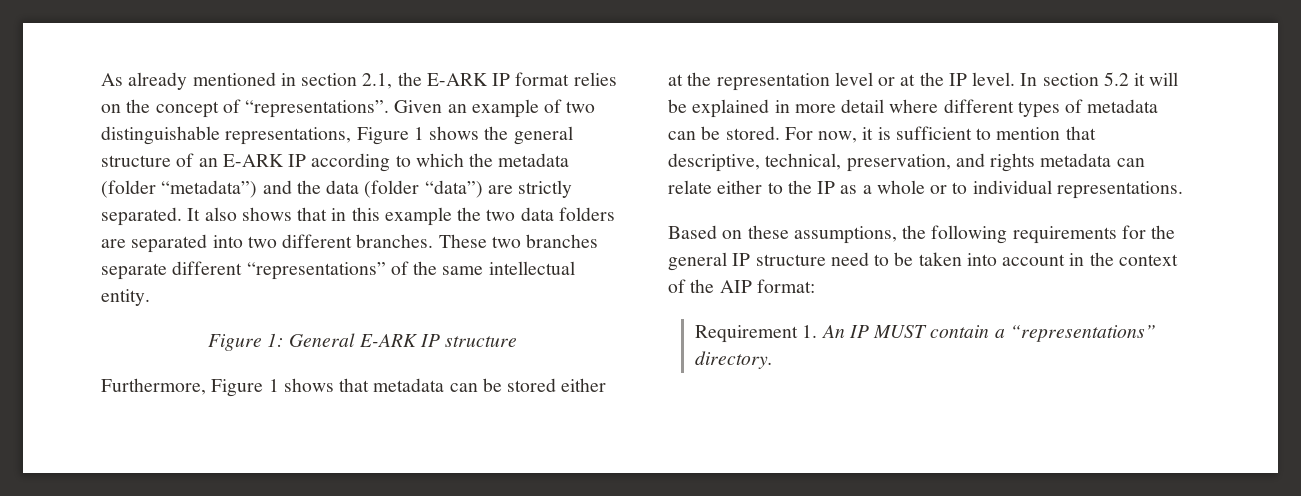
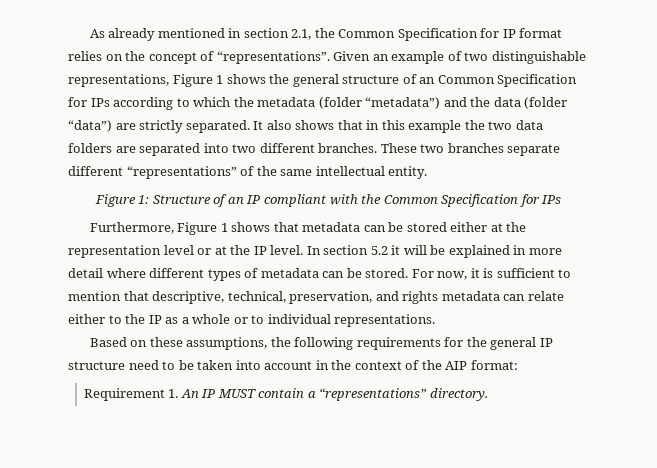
- As already mentioned in section 2.1, the E-ARK IP format relies on the concept of “representations”.
+ As already mentioned in section 2.1, the Common Specification for IP format relies on the concept of “representations”.
- Given an example of two distinguishable representations, Figure 1 shows the general structure of an E-ARK IP according to which the metadata (folder “metadata”) and the data (folder “data”) are strictly separated.
+ Given an example of two distinguishable representations, Figure 1 shows the general structure of an Common Specification for IPs according to which the metadata (folder “metadata”) and the data (folder “data”) are strictly separated.
- Figure 1: General E-ARK IP structure
+ Figure 1: Structure of an IP compliant with the Common Specification for IPs

